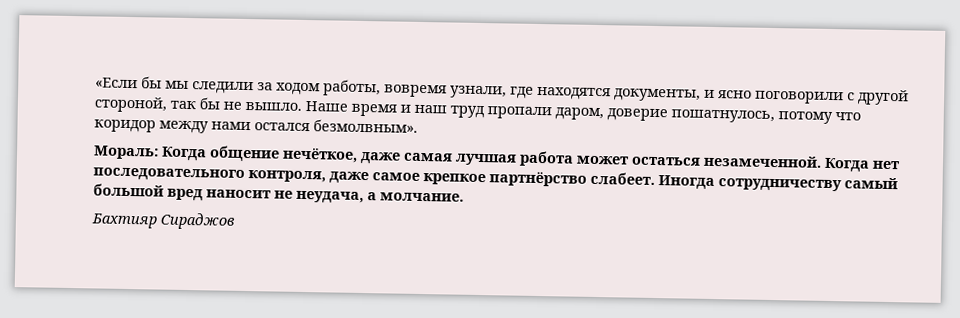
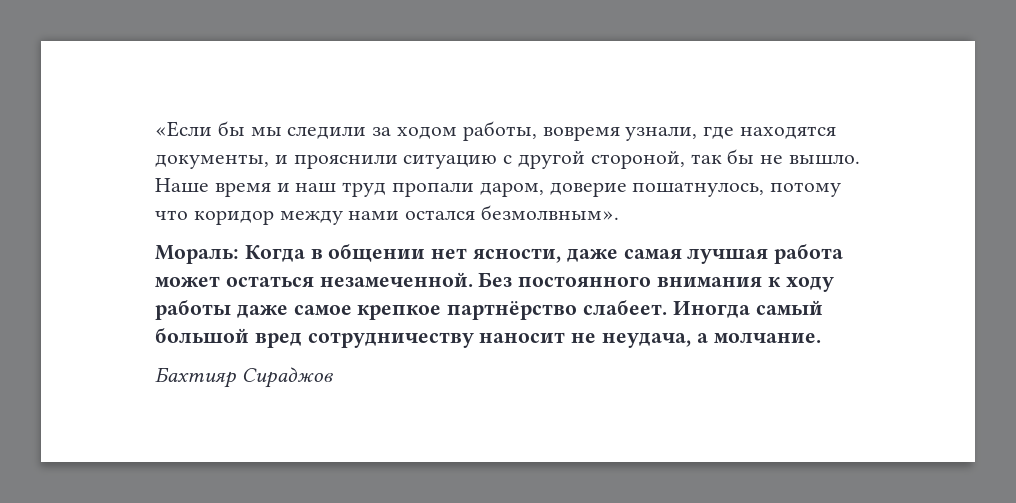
- «Если бы мы следили за ходом работы, вовремя узнали, где находятся документы, и ясно поговорили с другой стороной, так бы не вышло.
+ «Если бы мы следили за ходом работы, вовремя узнали, где находятся документы, и прояснили ситуацию с другой стороной, так бы не вышло.
- Мораль: Когда общение нечёткое, даже самая лучшая работа может остаться незамеченной.
+ Мораль: Когда в общении нет ясности, даже самая лучшая работа может остаться незамеченной.
- Когда нет последовательного контроля, даже самое крепкое партнёрство слабеет.
+ Без постоянного внимания к ходу работы даже самое крепкое партнёрство слабеет.
- Иногда сотрудничеству самый большой вред наносит не неудача, а молчание.
+ Иногда самый большой вред сотрудничеству наносит не неудача, а молчание.

